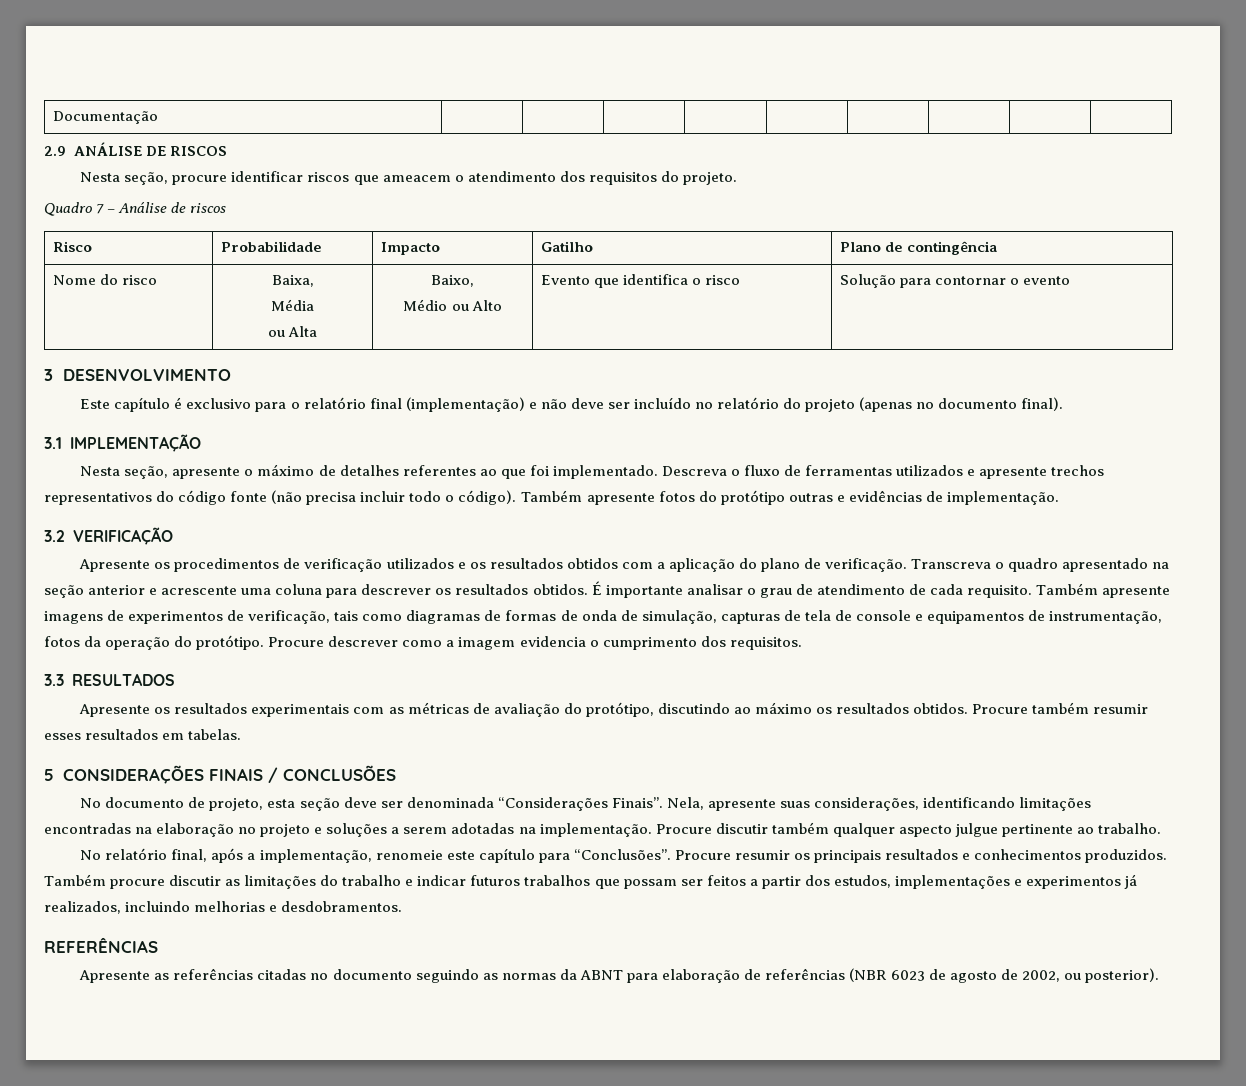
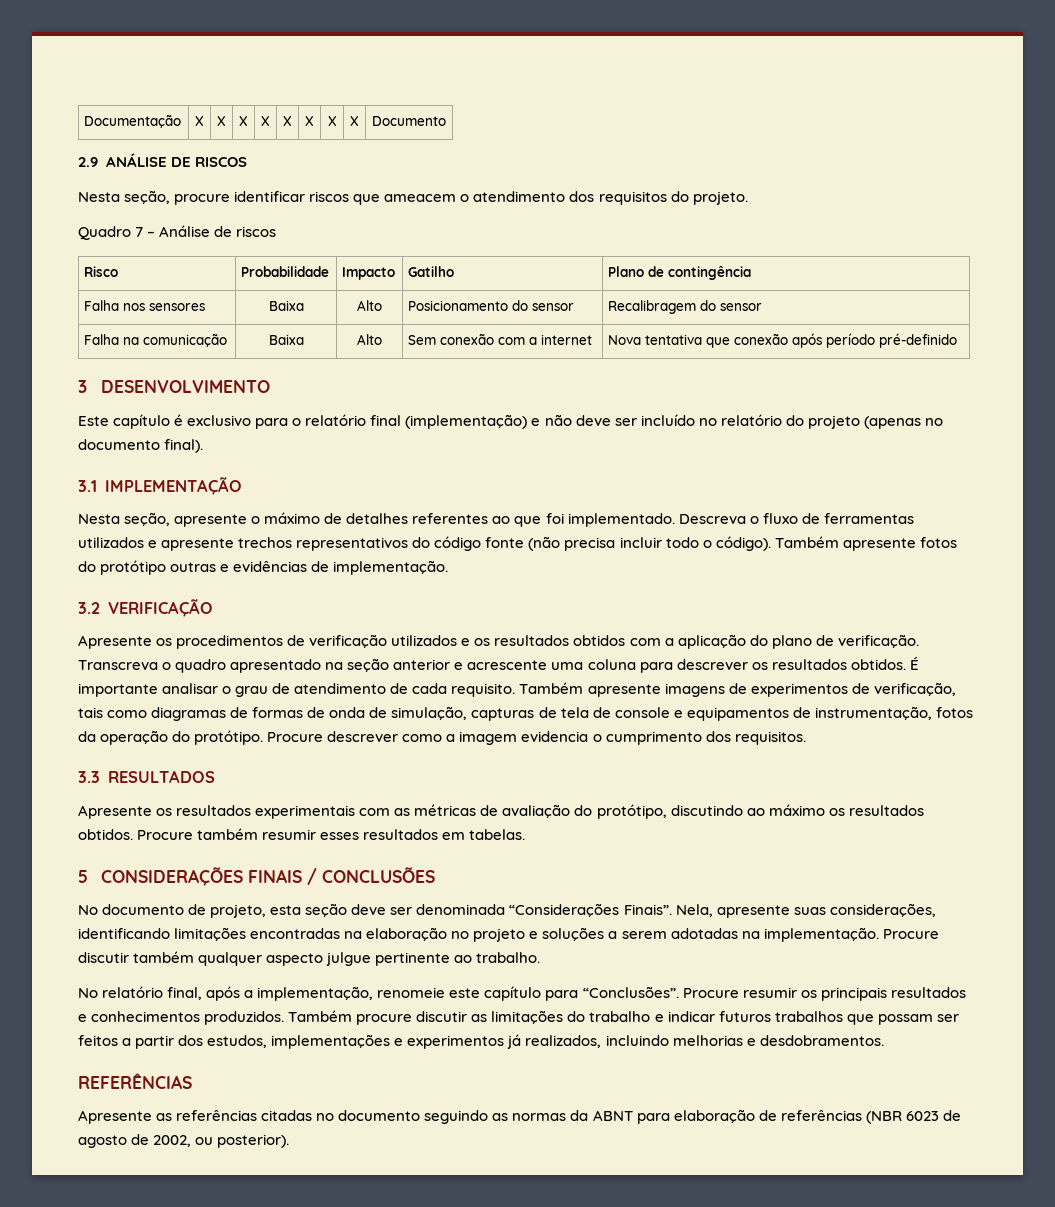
- Documentação | | | | | | | | |
+ Documentação | X | X | X | X | X | X | X | X | Documento
- Nome do risco | Baixa,
- Média
- ou Alta | Baixo,
- Médio ou Alto | Evento que identifica o risco | Solução para contornar o evento
+ Falha nos sensores | Baixa | Alto | Posicionamento do sensor | Recalibragem do sensor
+ Falha na comunicação | Baixa | Alto | Sem conexão com a internet | Nova tentativa que conexão após período pré-definido

